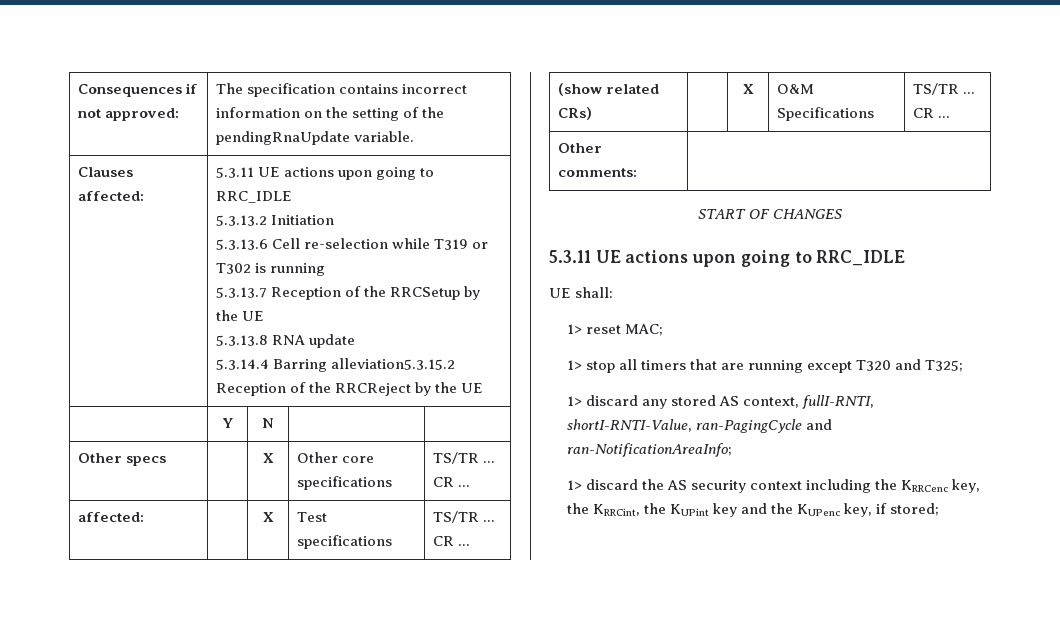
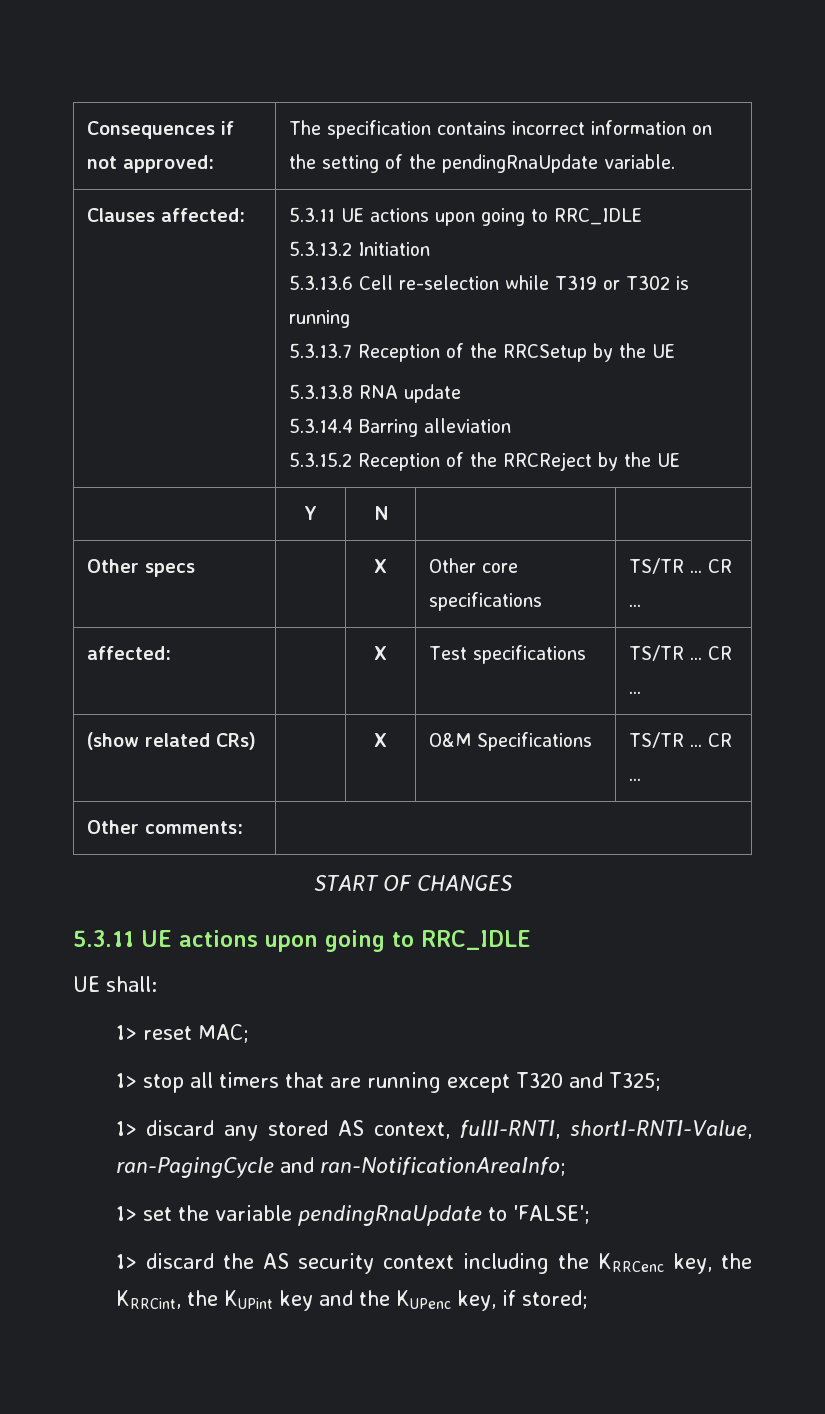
- 5.3.14.4 Barring alleviation5.3.15.2 Reception of the RRCReject by the UE
+ 5.3.14.4 Barring alleviation
+ 5.3.15.2 Reception of the RRCReject by the UE
+ 1> set the variable pendingRnaUpdate to 'FALSE';

